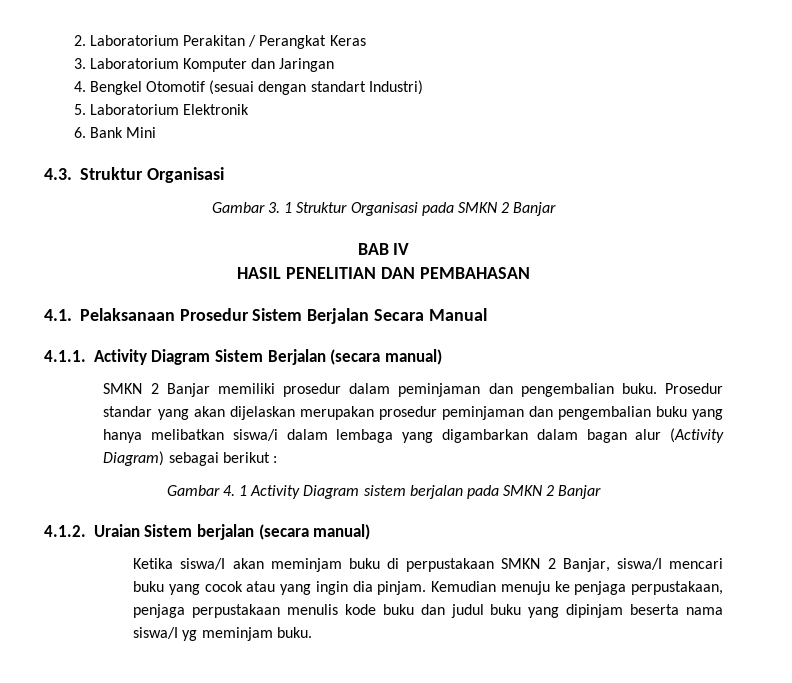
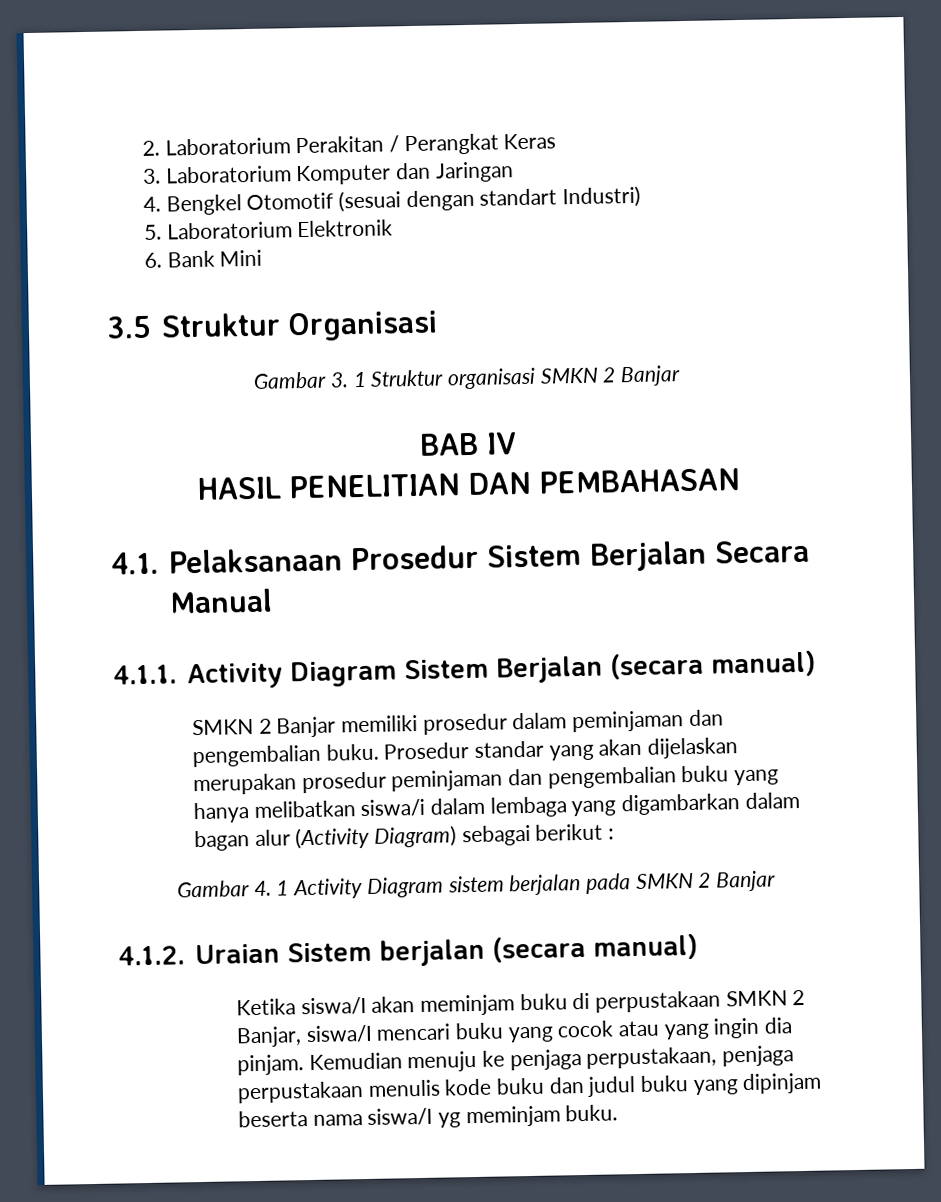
- 4.3. Struktur Organisasi
+ 3.5 Struktur Organisasi
- Gambar 3. 1 Struktur Organisasi pada SMKN 2 Banjar
+ Gambar 3. 1 Struktur organisasi SMKN 2 Banjar

